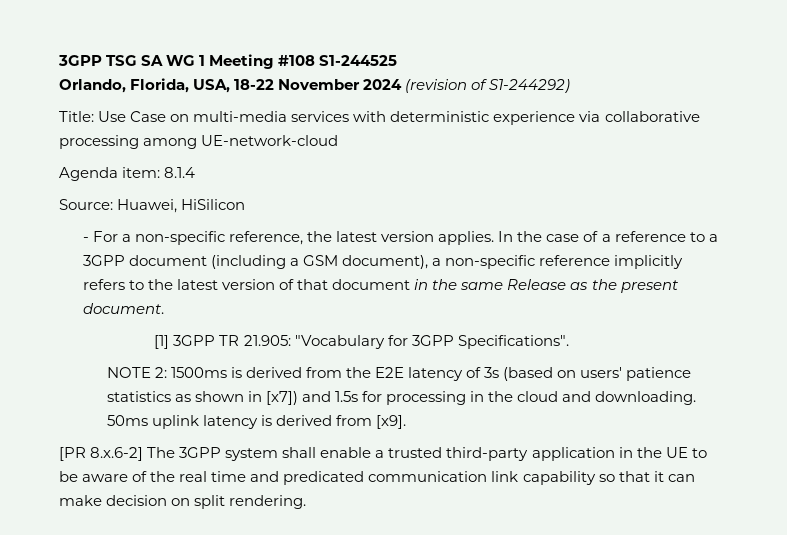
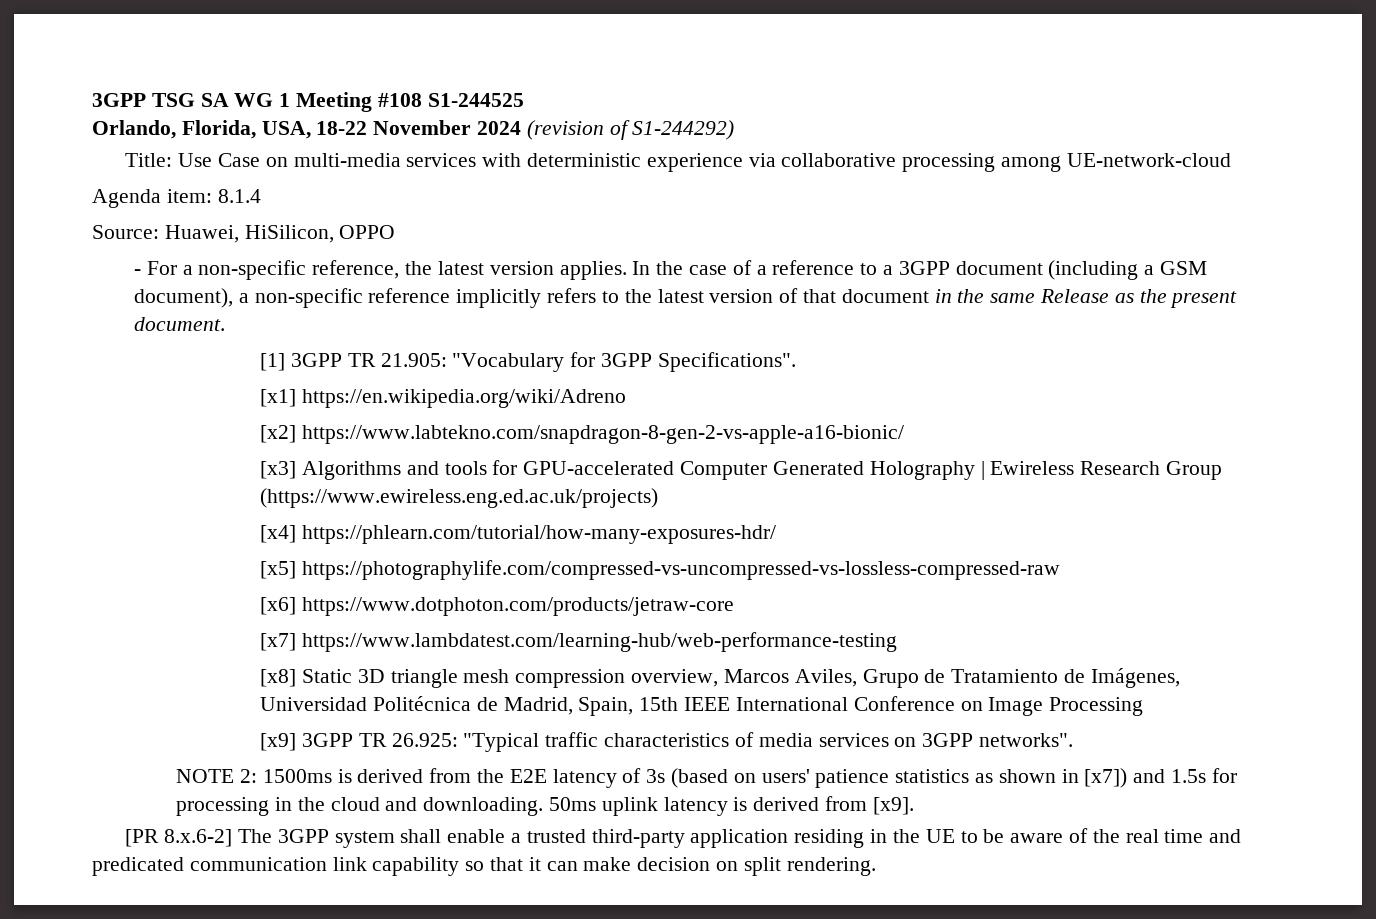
- Source: Huawei, HiSilicon
+ Source: Huawei, HiSilicon, OPPO
+ [x1] https://en.wikipedia.org/wiki/Adreno
+ [x2] https://www.labtekno.com/snapdragon-8-gen-2-vs-apple-a16-bionic/
+ [x3] Algorithms and tools for GPU-accelerated Computer Generated Holography | Ewireless Research Group (https://www.ewireless.eng.ed.ac.uk/projects)
+ [x4] https://phlearn.com/tutorial/how-many-exposures-hdr/
+ [x5] https://photographylife.com/compressed-vs-uncompressed-vs-lossless-compressed-raw
+ [x6] https://www.dotphoton.com/products/jetraw-core
+ [x7] https://www.lambdatest.com/learning-hub/web-performance-testing
+ [x8] Static 3D triangle mesh compression overview, Marcos Aviles, Grupo de Tratamiento de Imágenes, Universidad Politécnica de Madrid, Spain, 15th IEEE International Conference on Image Processing
+ [x9] 3GPP TR 26.925: "Typical traffic characteristics of media services on 3GPP networks".
- [PR 8.x.6-2] The 3GPP system shall enable a trusted third-party application in the UE to be aware of the real time and predicated communication link capability so that it can make decision on split rendering.
+ [PR 8.x.6-2] The 3GPP system shall enable a trusted third-party application residing in the UE to be aware of the real time and predicated communication link capability so that it can make decision on split rendering.

